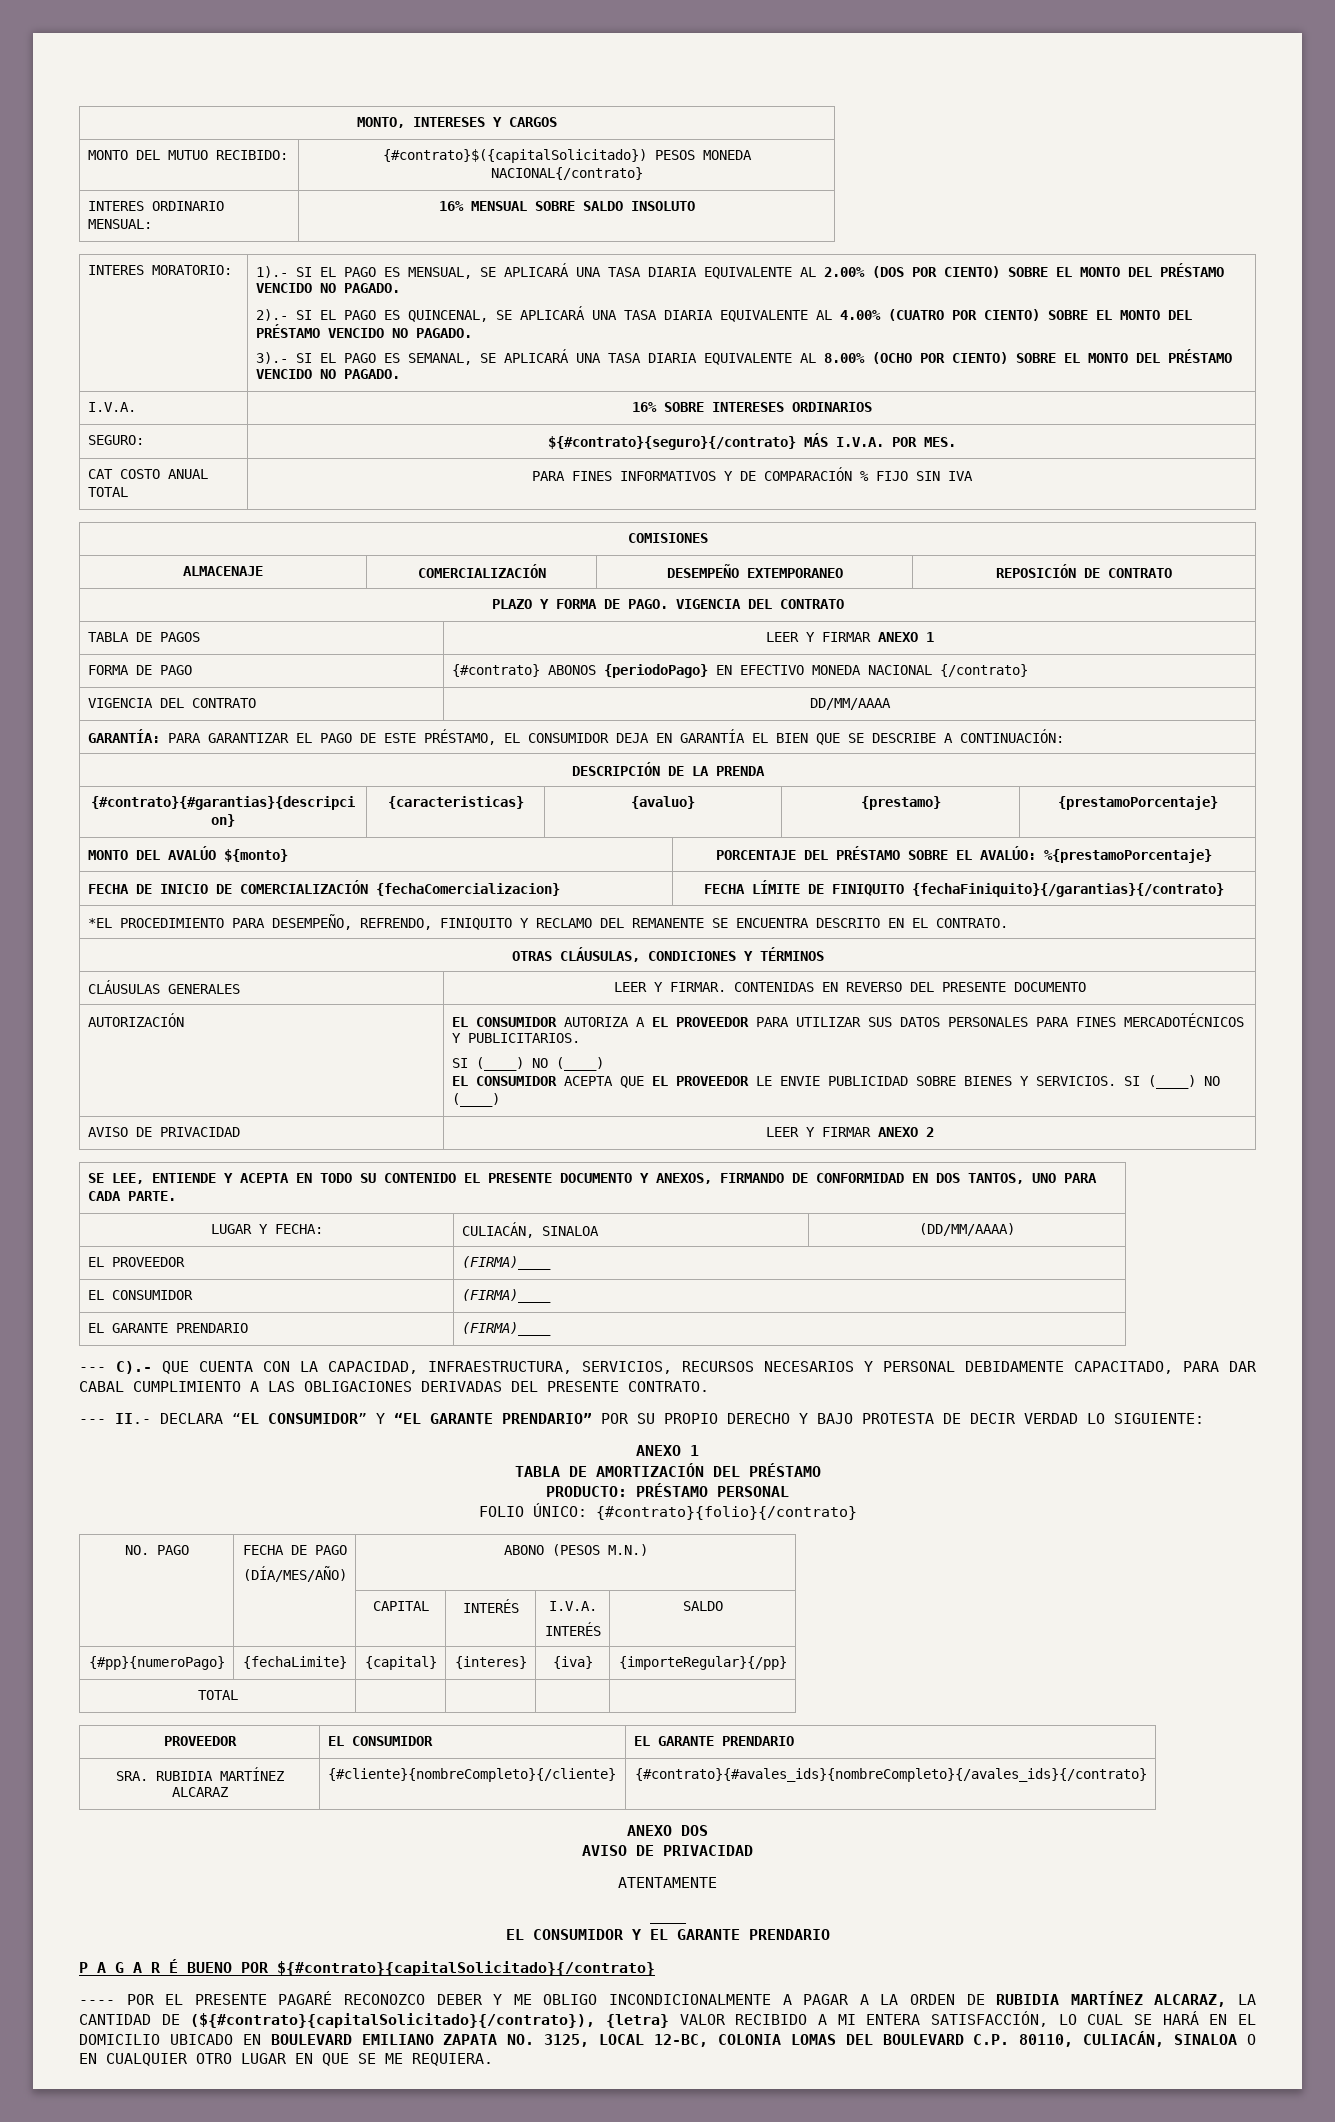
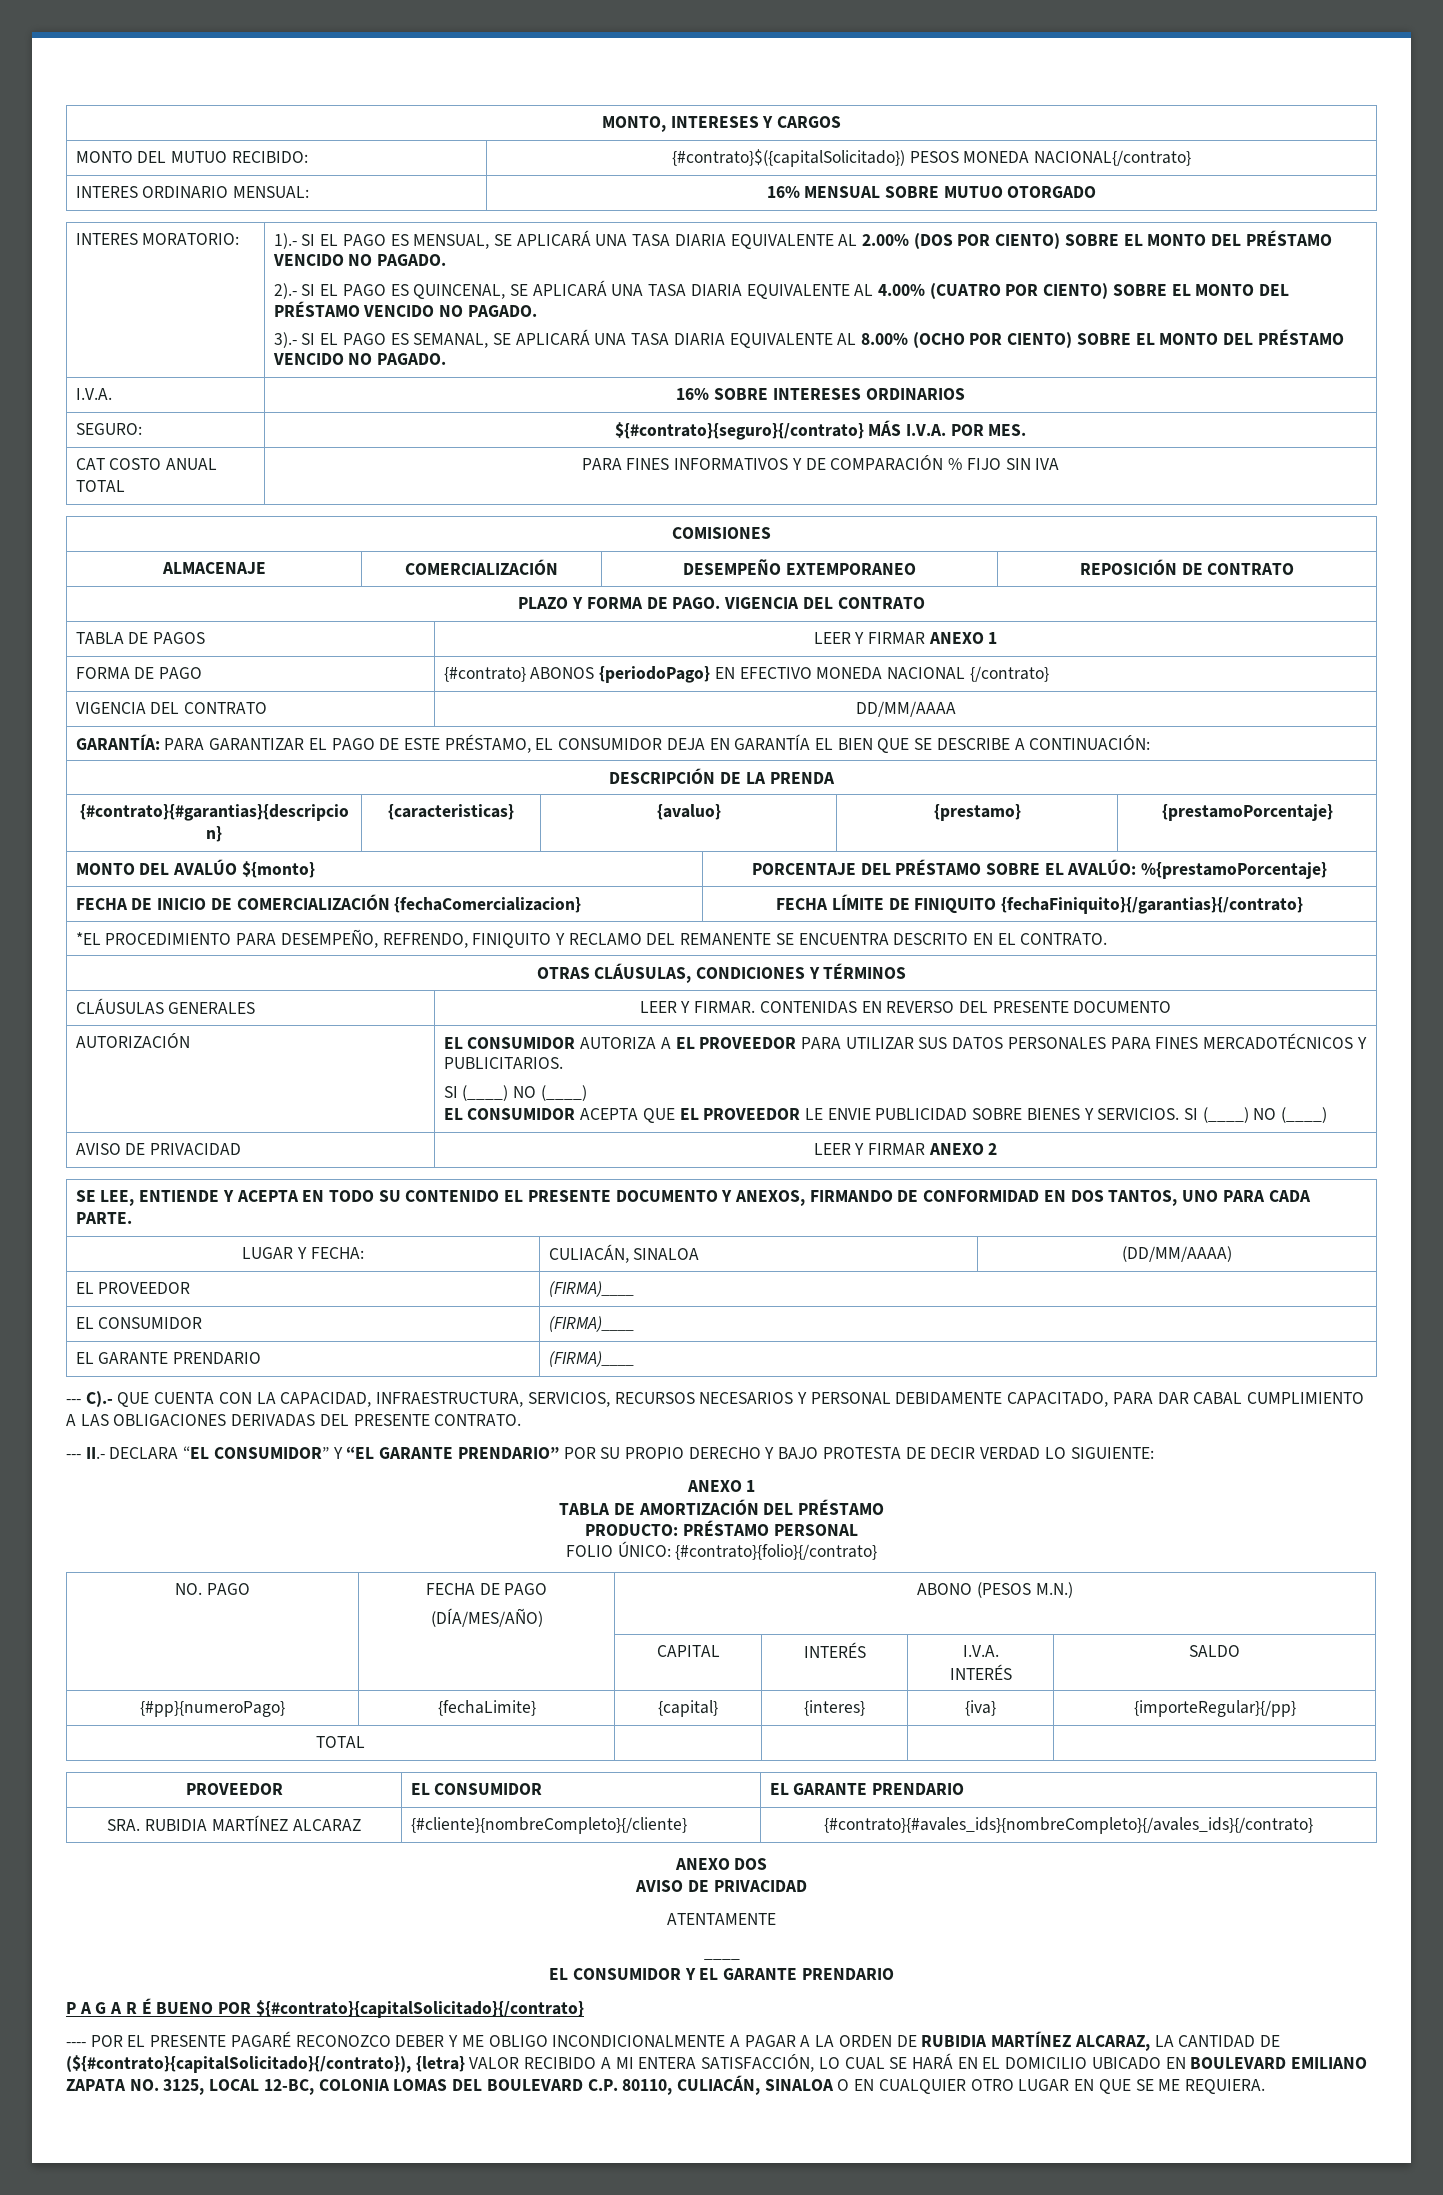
- INTERES ORDINARIO MENSUAL: | 16% MENSUAL SOBRE SALDO INSOLUTO
+ INTERES ORDINARIO MENSUAL: | 16% MENSUAL SOBRE MUTUO OTORGADO

